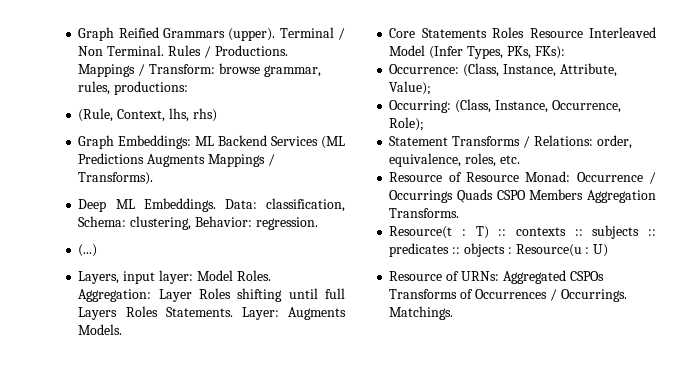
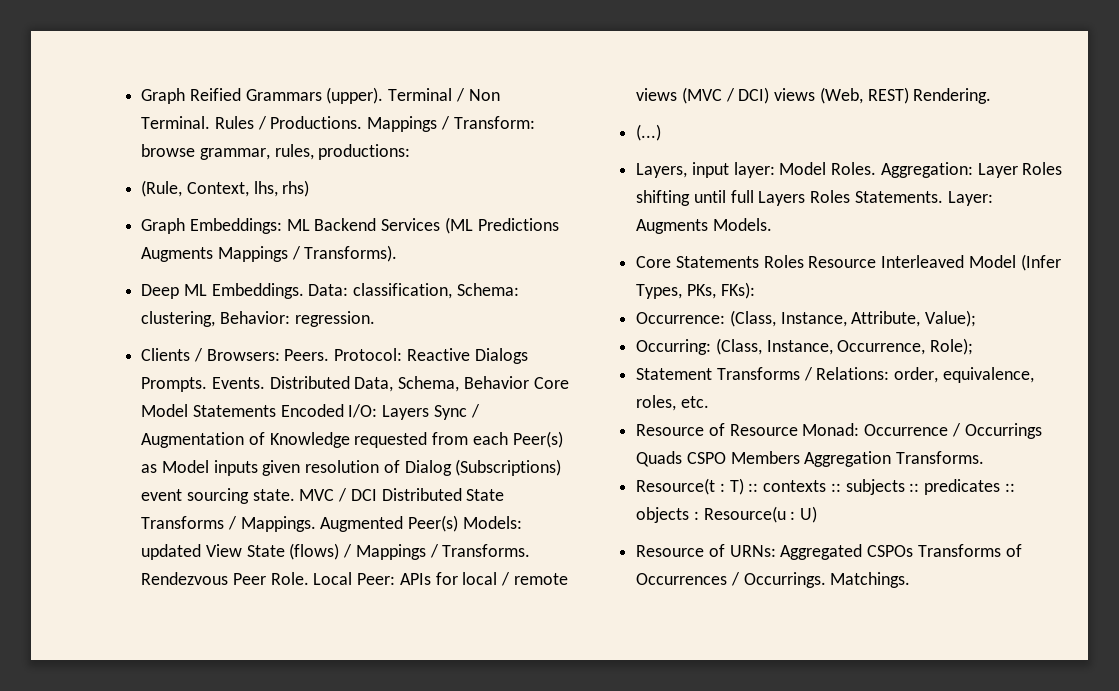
+ Clients / Browsers: Peers. Protocol: Reactive Dialogs Prompts. Events. Distributed Data, Schema, Behavior Core Model Statements Encoded I/O: Layers Sync / Augmentation of Knowledge requested from each Peer(s) as Model inputs given resolution of Dialog (Subscriptions) event sourcing state. MVC / DCI Distributed State Transforms / Mappings. Augmented Peer(s) Models: updated View State (flows) / Mappings / Transforms. Rendezvous Peer Role. Local Peer: APIs for local / remote views (MVC / DCI) views (Web, REST) Rendering.

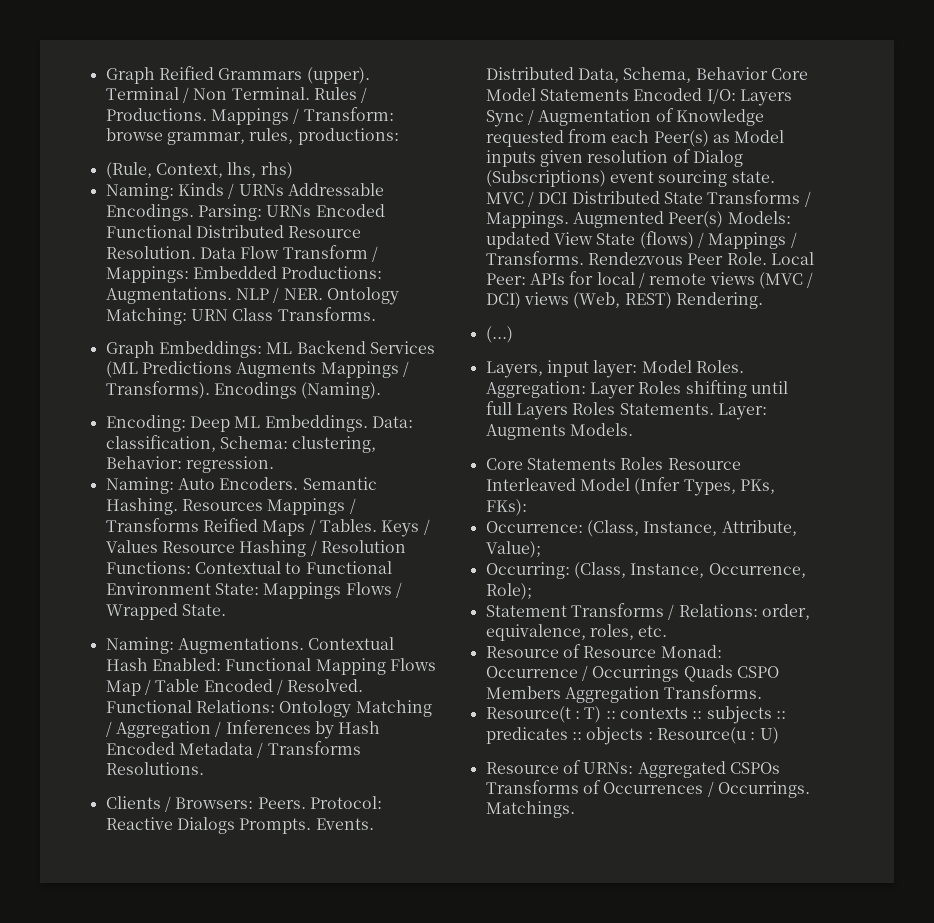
+ Naming: Kinds / URNs Addressable Encodings. Parsing: URNs Encoded Functional Distributed Resource Resolution. Data Flow Transform / Mappings: Embedded Productions: Augmentations. NLP / NER. Ontology Matching: URN Class Transforms.
- Graph Embeddings: ML Backend Services (ML Predictions Augments Mappings / Transforms).
- Deep ML Embeddings.
+ Graph Embeddings: ML Backend Services (ML Predictions Augments Mappings / Transforms). Encodings (Naming).
+ Encoding: Deep ML Embeddings.
+ Naming: Auto Encoders. Semantic Hashing. Resources Mappings / Transforms Reified Maps / Tables. Keys / Values Resource Hashing / Resolution Functions: Contextual to Functional Environment State: Mappings Flows / Wrapped State.
+ Naming: Augmentations. Contextual Hash Enabled: Functional Mapping Flows Map / Table Encoded / Resolved. Functional Relations: Ontology Matching / Aggregation / Inferences by Hash Encoded Metadata / Transforms Resolutions.

